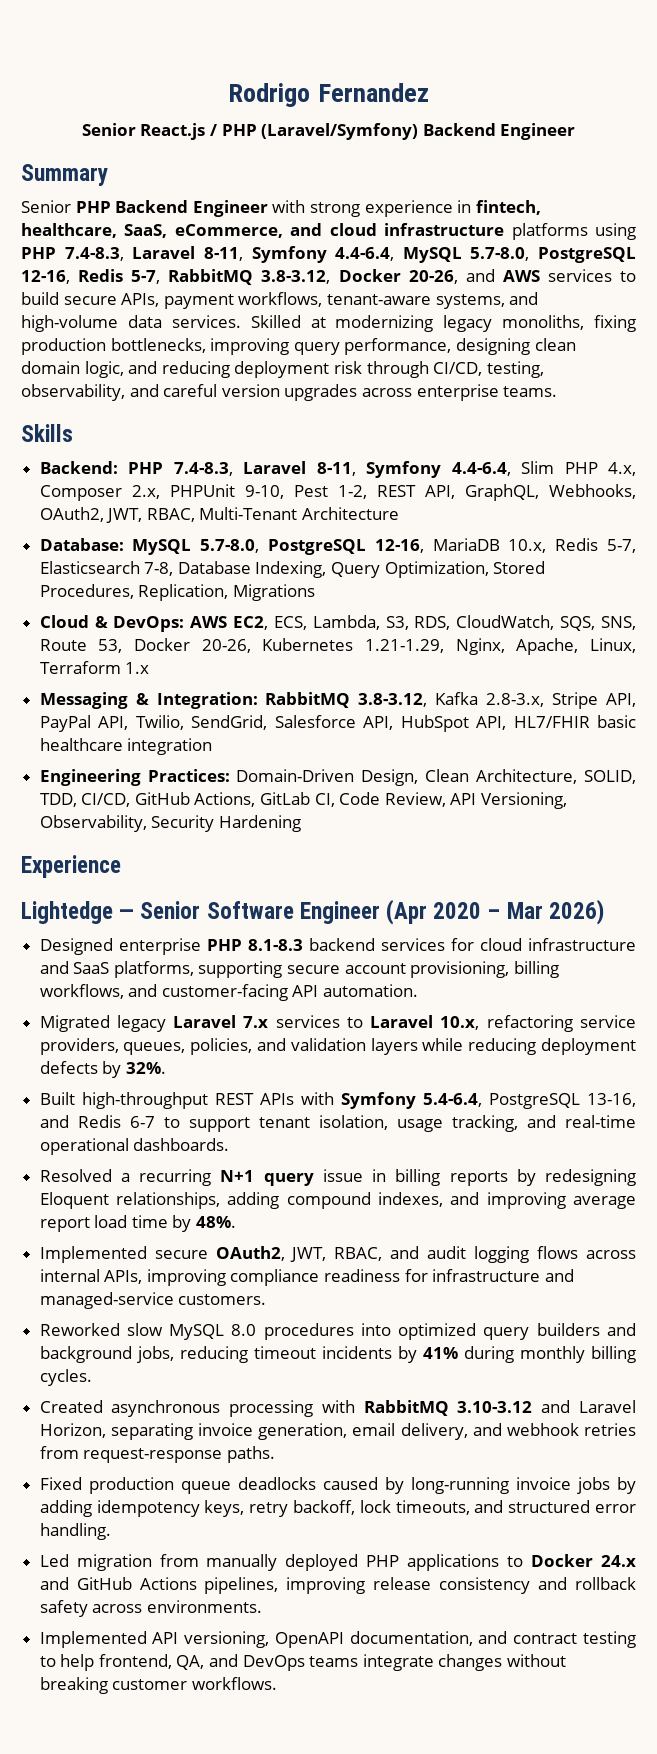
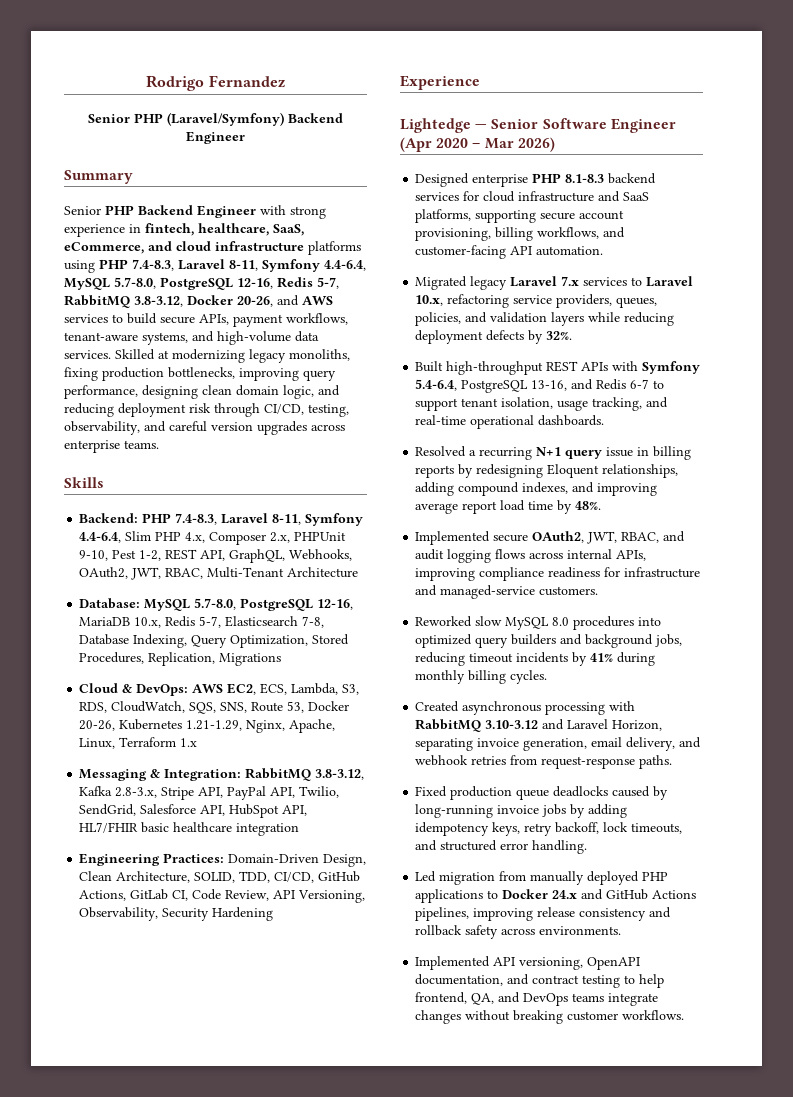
- Senior React.js / PHP (Laravel/Symfony) Backend Engineer
+ Senior PHP (Laravel/Symfony) Backend Engineer

